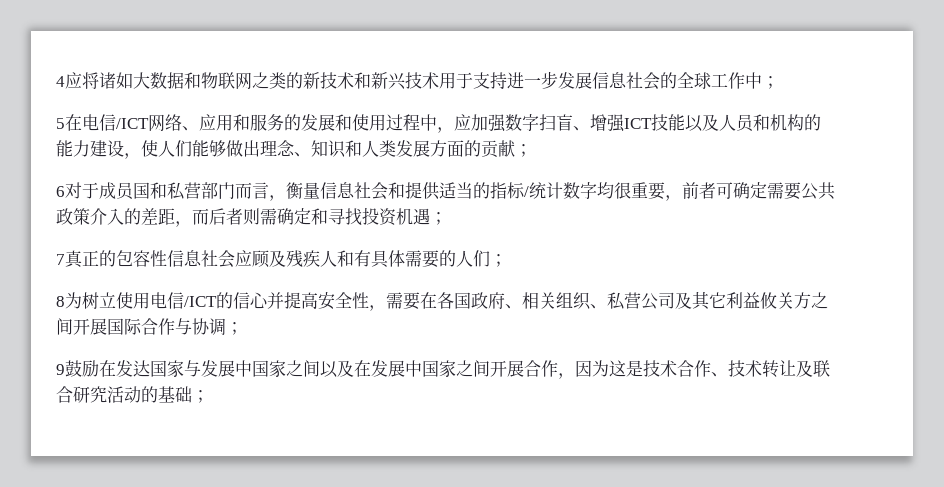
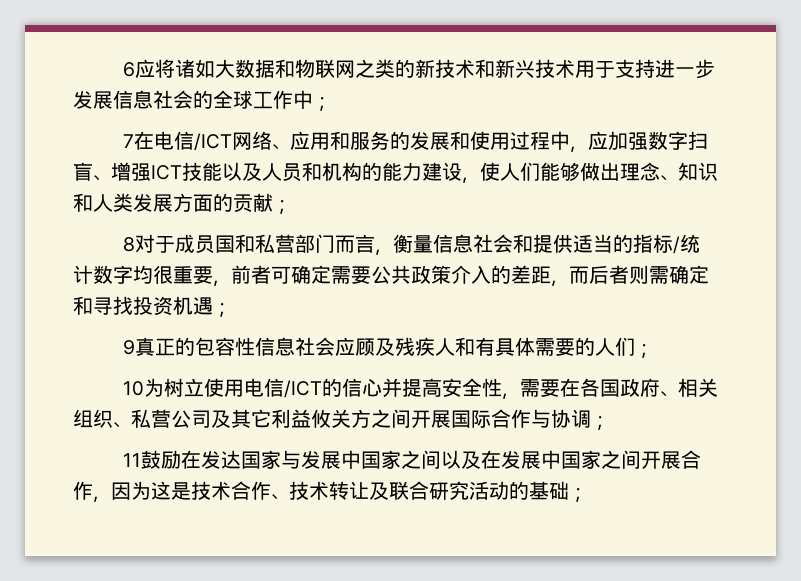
- 4应将诸如大数据和物联网之类的新技术和新兴技术用于支持进一步发展信息社会的全球工作中；
+ 6应将诸如大数据和物联网之类的新技术和新兴技术用于支持进一步发展信息社会的全球工作中；
- 5在电信/ICT网络、应用和服务的发展和使用过程中，应加强数字扫盲、增强ICT技能以及人员和机构的能力建设，使人们能够做出理念、知识和人类发展方面的贡献；
+ 7在电信/ICT网络、应用和服务的发展和使用过程中，应加强数字扫盲、增强ICT技能以及人员和机构的能力建设，使人们能够做出理念、知识和人类发展方面的贡献；
- 6对于成员国和私营部门而言，衡量信息社会和提供适当的指标/统计数字均很重要，前者可确定需要公共政策介入的差距，而后者则需确定和寻找投资机遇；
+ 8对于成员国和私营部门而言，衡量信息社会和提供适当的指标/统计数字均很重要，前者可确定需要公共政策介入的差距，而后者则需确定和寻找投资机遇；
- 7真正的包容性信息社会应顾及残疾人和有具体需要的人们；
+ 9真正的包容性信息社会应顾及残疾人和有具体需要的人们；
- 8为树立使用电信/ICT的信心并提高安全性，需要在各国政府、相关组织、私营公司及其它利益攸关方之间开展国际合作与协调；
+ 10为树立使用电信/ICT的信心并提高安全性，需要在各国政府、相关组织、私营公司及其它利益攸关方之间开展国际合作与协调；
- 9鼓励在发达国家与发展中国家之间以及在发展中国家之间开展合作，因为这是技术合作、技术转让及联合研究活动的基础；
+ 11鼓励在发达国家与发展中国家之间以及在发展中国家之间开展合作，因为这是技术合作、技术转让及联合研究活动的基础；

